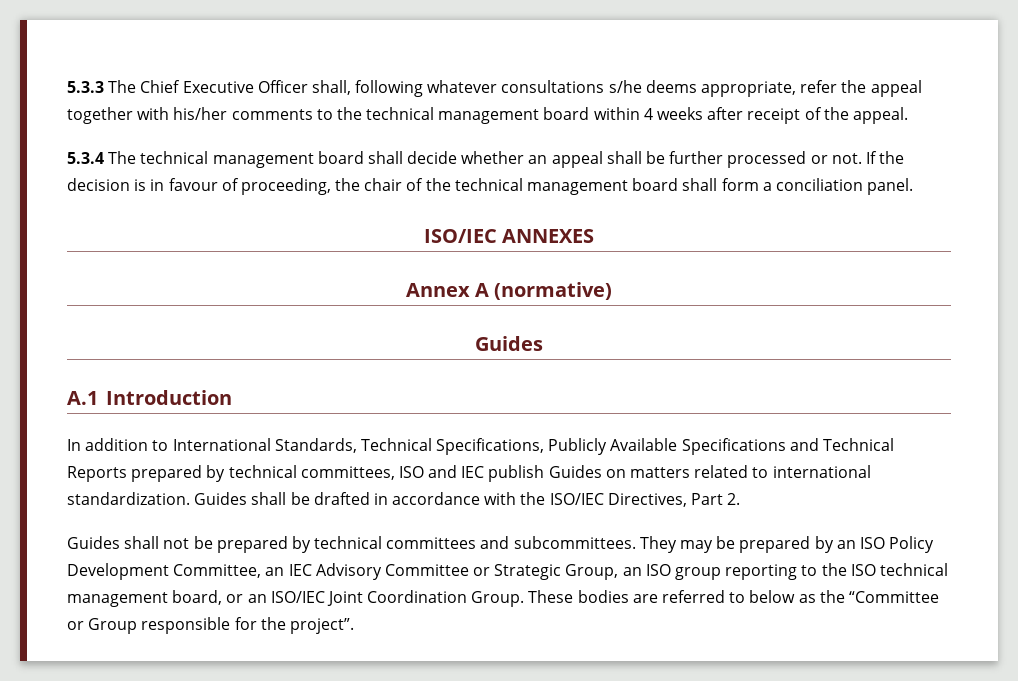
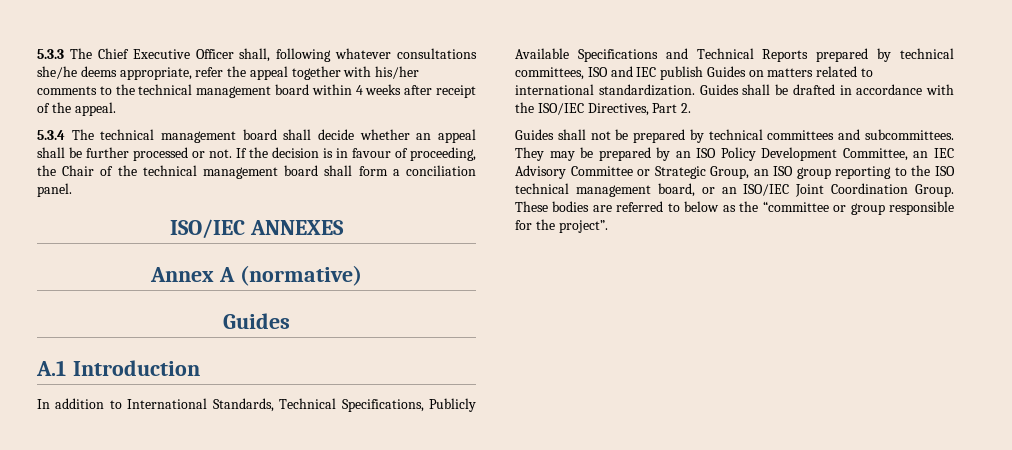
- 5.3.3 The Chief Executive Officer shall, following whatever consultations s/he deems appropriate, refer the appeal together with his/her comments to the technical management board within 4 weeks after receipt of the appeal.
+ 5.3.3 The Chief Executive Officer shall, following whatever consultations she/he deems appropriate, refer the appeal together with his/her comments to the technical management board within 4 weeks after receipt of the appeal.
- If the decision is in favour of proceeding, the chair of the technical management board shall form a conciliation panel.
+ If the decision is in favour of proceeding, the Chair of the technical management board shall form a conciliation panel.
- These bodies are referred to below as the “Committee or Group responsible for the project”.
+ These bodies are referred to below as the “committee or group responsible for the project”.

